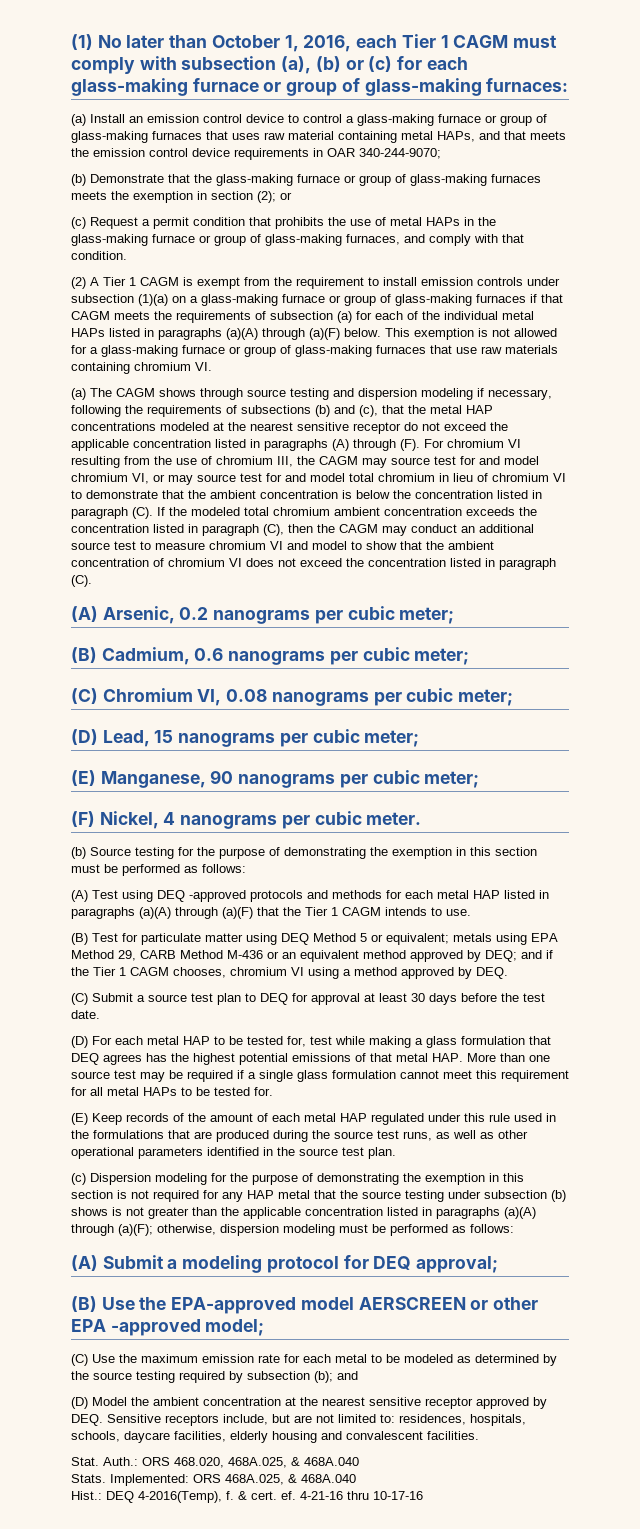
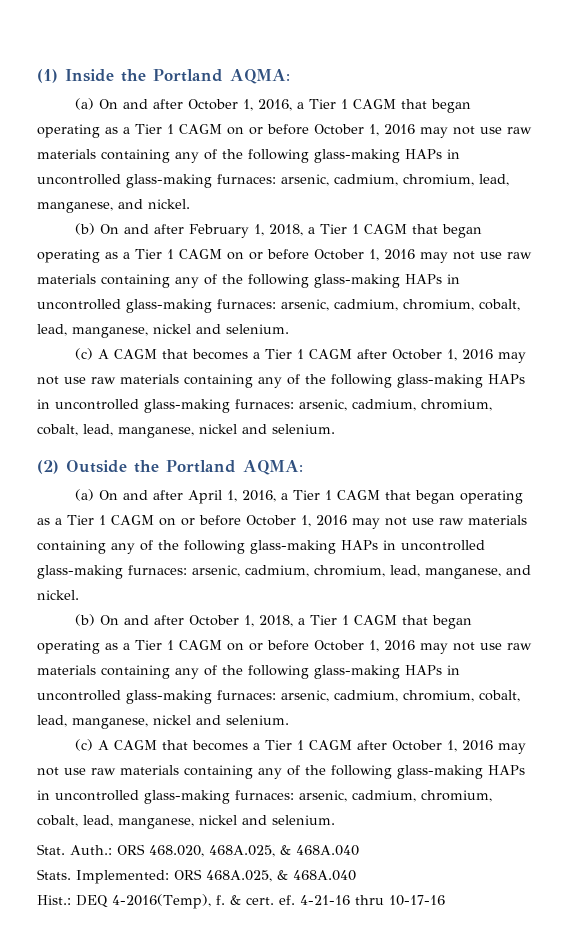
- (1) No later than October 1, 2016, each Tier 1 CAGM must comply with subsection (a), (b) or (c) for each glass-making furnace or group of glass-making furnaces:
- (a) Install an emission control device to control a glass-making furnace or group of glass-making furnaces that uses raw material containing metal HAPs, and that meets the emission control device requirements in OAR 340-244-9070;
- (b) Demonstrate that the glass-making furnace or group of glass-making furnaces meets the exemption in section (2); or
- (c) Request a permit condition that prohibits the use of metal HAPs in the glass-making furnace or group of glass-making furnaces, and comply with that condition.
- (2) A Tier 1 CAGM is exempt from the requirement to install emission controls under subsection (1)(a) on a glass-making furnace or group of glass-making furnaces if that CAGM meets the requirements of subsection (a) for each of the individual metal HAPs listed in paragraphs (a)(A) through (a)(F) below. This exemption is not allowed for a glass-making furnace or group of glass-making furnaces that use raw materials containing chromium VI.
- (a) The CAGM shows through source testing and dispersion modeling if necessary, following the requirements of subsections (b) and (c), that the metal HAP concentrations modeled at the nearest sensitive receptor do not exceed the applicable concentration listed in paragraphs (A) through (F). For chromium VI resulting from the use of chromium III, the CAGM may source test for and model chromium VI, or may source test for and model total chromium in lieu of chromium VI to demonstrate that the ambient concentration is below the concentration listed in paragraph (C). If the modeled total chromium ambient concentration exceeds the concentration listed in paragraph (C), then the CAGM may conduct an additional source test to measure chromium VI and model to show that the ambient concentration of chromium VI does not exceed the concentration listed in paragraph (C).
- (A) Arsenic, 0.2 nanograms per cubic meter;
- (B) Cadmium, 0.6 nanograms per cubic meter;
- (C) Chromium VI, 0.08 nanograms per cubic meter;
- (D) Lead, 15 nanograms per cubic meter;
- (E) Manganese, 90 nanograms per cubic meter;
- (F) Nickel, 4 nanograms per cubic meter.
- (b) Source testing for the purpose of demonstrating the exemption in this section must be performed as follows:
- (A) Test using DEQ -approved protocols and methods for each metal HAP listed in paragraphs (a)(A) through (a)(F) that the Tier 1 CAGM intends to use.
- (B) Test for particulate matter using DEQ Method 5 or equivalent; metals using EPA Method 29, CARB Method M-436 or an equivalent method approved by DEQ; and if the Tier 1 CAGM chooses, chromium VI using a method approved by DEQ.
- (C) Submit a source test plan to DEQ for approval at least 30 days before the test date.
- (D) For each metal HAP to be tested for, test while making a glass formulation that DEQ agrees has the highest potential emissions of that metal HAP. More than one source test may be required if a single glass formulation cannot meet this requirement for all metal HAPs to be tested for.
- (E) Keep records of the amount of each metal HAP regulated under this rule used in the formulations that are produced during the source test runs, as well as other operational parameters identified in the source test plan.
- (c) Dispersion modeling for the purpose of demonstrating the exemption in this section is not required for any HAP metal that the source testing under subsection (b) shows is not greater than the applicable concentration listed in paragraphs (a)(A) through (a)(F); otherwise, dispersion modeling must be performed as follows:
- (A) Submit a modeling protocol for DEQ approval;
- (B) Use the EPA-approved model AERSCREEN or other EPA -approved model;
- (C) Use the maximum emission rate for each metal to be modeled as determined by the source testing required by subsection (b); and
- (D) Model the ambient concentration at the nearest sensitive receptor approved by DEQ. Sensitive receptors include, but are not limited to: residences, hospitals, schools, daycare facilities, elderly housing and convalescent facilities.
+ (1) Inside the Portland AQMA:
+ (a) On and after October 1, 2016, a Tier 1 CAGM that began operating as a Tier 1 CAGM on or before October 1, 2016 may not use raw materials containing any of the following glass-making HAPs in uncontrolled glass-making furnaces: arsenic, cadmium, chromium, lead, manganese, and nickel.
+ (b) On and after February 1, 2018, a Tier 1 CAGM that began operating as a Tier 1 CAGM on or before October 1, 2016 may not use raw materials containing any of the following glass-making HAPs in uncontrolled glass-making furnaces: arsenic, cadmium, chromium, cobalt, lead, manganese, nickel and selenium.
+ (c) A CAGM that becomes a Tier 1 CAGM after October 1, 2016 may not use raw materials containing any of the following glass-making HAPs in uncontrolled glass-making furnaces: arsenic, cadmium, chromium, cobalt, lead, manganese, nickel and selenium.
+ (2) Outside the Portland AQMA:
+ (a) On and after April 1, 2016, a Tier 1 CAGM that began operating as a Tier 1 CAGM on or before October 1, 2016 may not use raw materials containing any of the following glass-making HAPs in uncontrolled glass-making furnaces: arsenic, cadmium, chromium, lead, manganese, and nickel.
+ (b) On and after October 1, 2018, a Tier 1 CAGM that began operating as a Tier 1 CAGM on or before October 1, 2016 may not use raw materials containing any of the following glass-making HAPs in uncontrolled glass-making furnaces: arsenic, cadmium, chromium, cobalt, lead, manganese, nickel and selenium.
+ (c) A CAGM that becomes a Tier 1 CAGM after October 1, 2016 may not use raw materials containing any of the following glass-making HAPs in uncontrolled glass-making furnaces: arsenic, cadmium, chromium, cobalt, lead, manganese, nickel and selenium.

